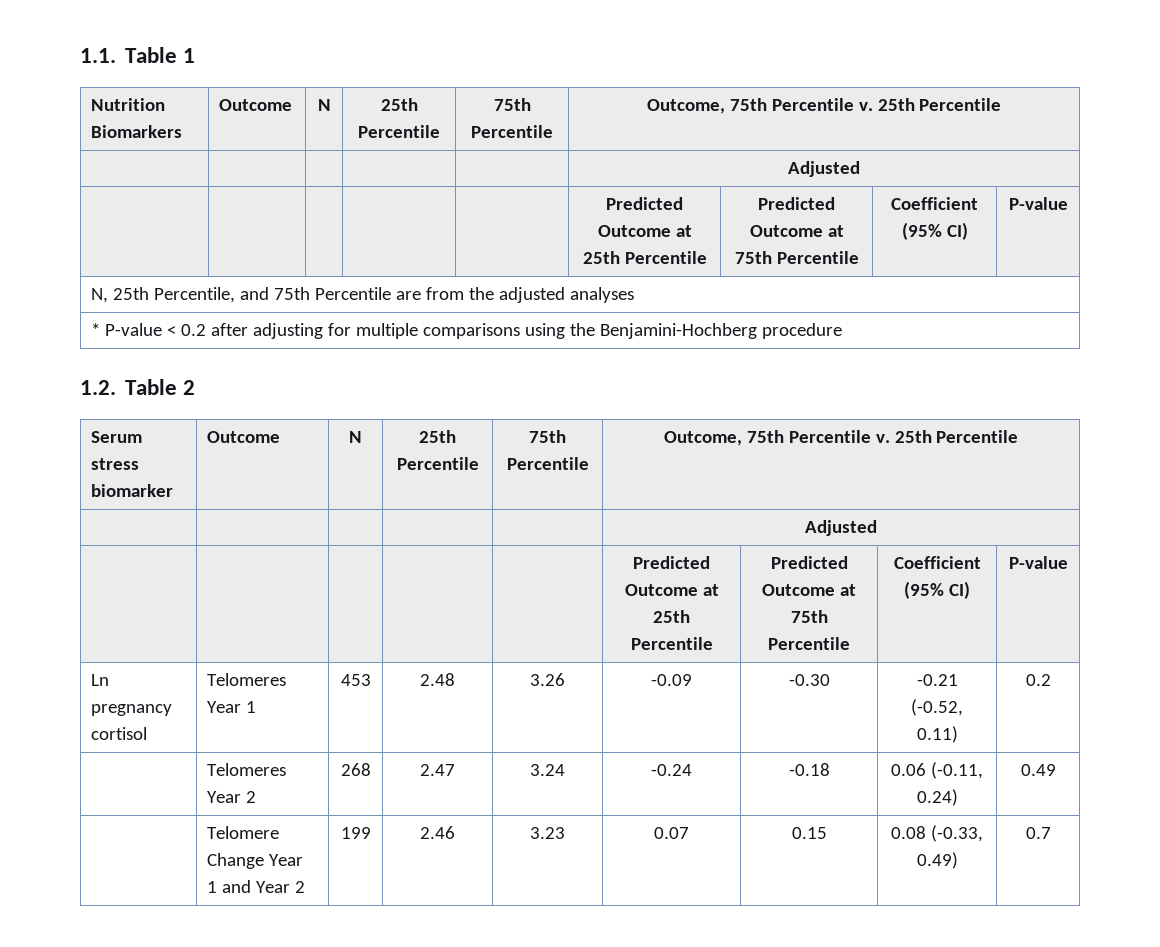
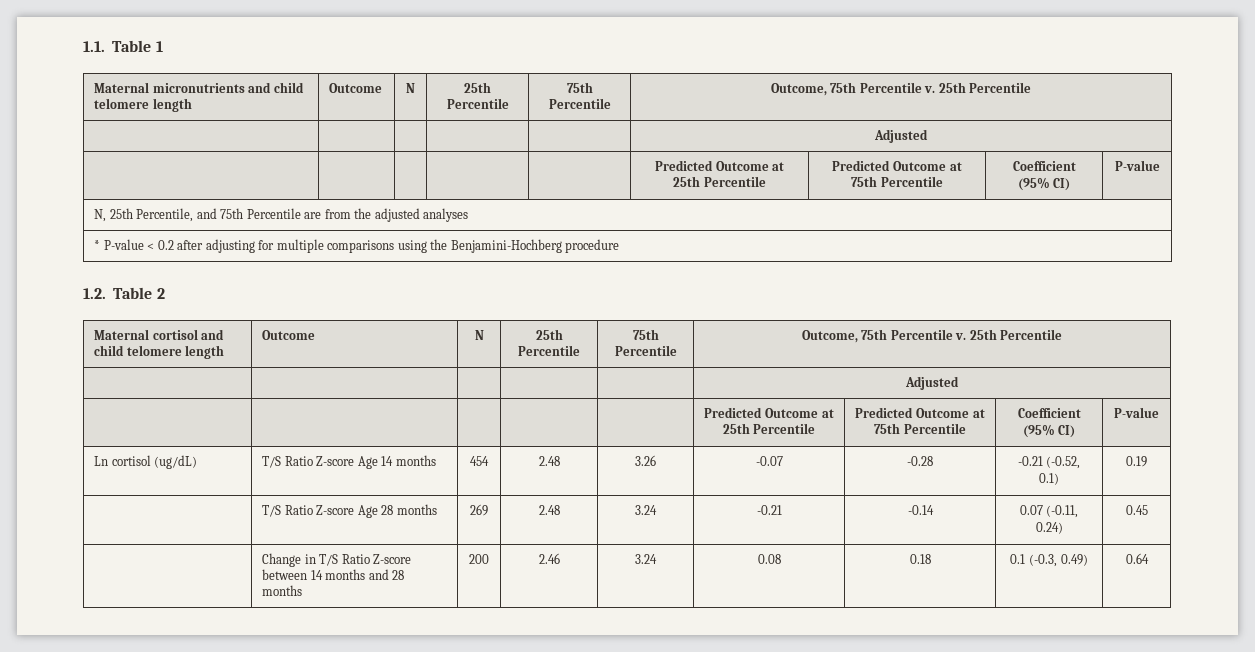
- Nutrition Biomarkers | Outcome | N | 25th Percentile | 75th Percentile | Outcome, 75th Percentile v. 25th Percentile
+ Maternal micronutrients and child telomere length | Outcome | N | 25th Percentile | 75th Percentile | Outcome, 75th Percentile v. 25th Percentile
- Serum stress biomarker | Outcome | N | 25th Percentile | 75th Percentile | Outcome, 75th Percentile v. 25th Percentile
+ Maternal cortisol and child telomere length | Outcome | N | 25th Percentile | 75th Percentile | Outcome, 75th Percentile v. 25th Percentile
- Ln pregnancy cortisol | Telomeres Year 1 | 453 | 2.48 | 3.26 | -0.09 | -0.30 | -0.21 (-0.52, 0.11) | 0.2
- | Telomeres Year 2 | 268 | 2.47 | 3.24 | -0.24 | -0.18 | 0.06 (-0.11, 0.24) | 0.49
- | Telomere Change Year 1 and Year 2 | 199 | 2.46 | 3.23 | 0.07 | 0.15 | 0.08 (-0.33, 0.49) | 0.7
+ Ln cortisol (ug/dL) | T/S Ratio Z-score Age 14 months | 454 | 2.48 | 3.26 | -0.07 | -0.28 | -0.21 (-0.52, 0.1) | 0.19
+ | T/S Ratio Z-score Age 28 months | 269 | 2.48 | 3.24 | -0.21 | -0.14 | 0.07 (-0.11, 0.24) | 0.45
+ | Change in T/S Ratio Z-score between 14 months and 28 months | 200 | 2.46 | 3.24 | 0.08 | 0.18 | 0.1 (-0.3, 0.49) | 0.64

